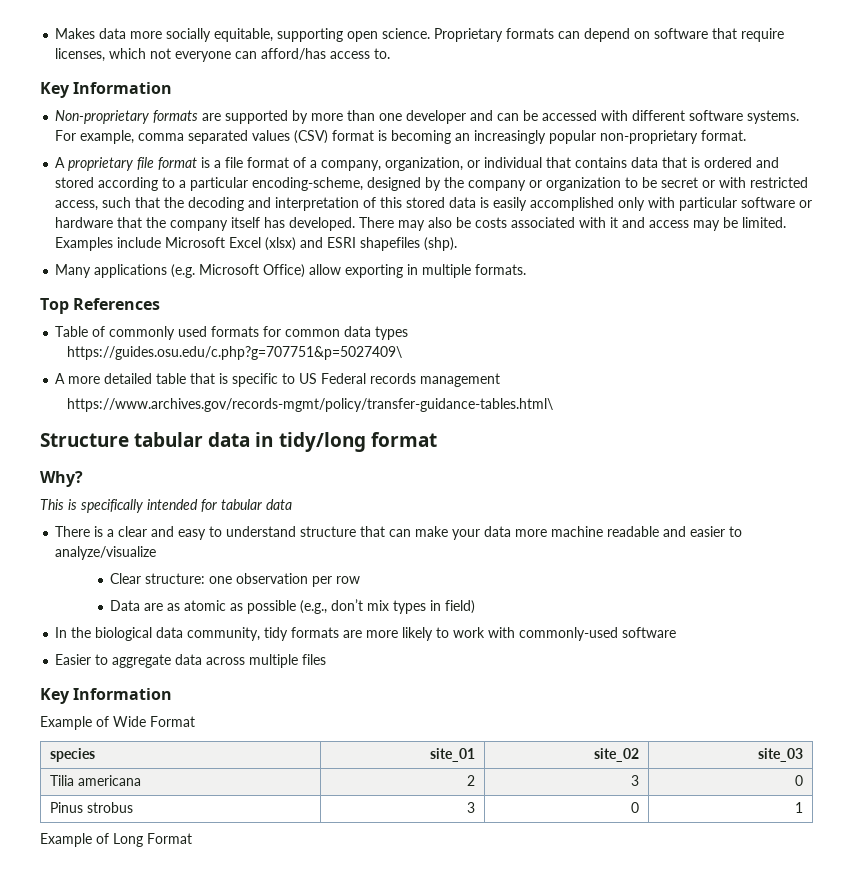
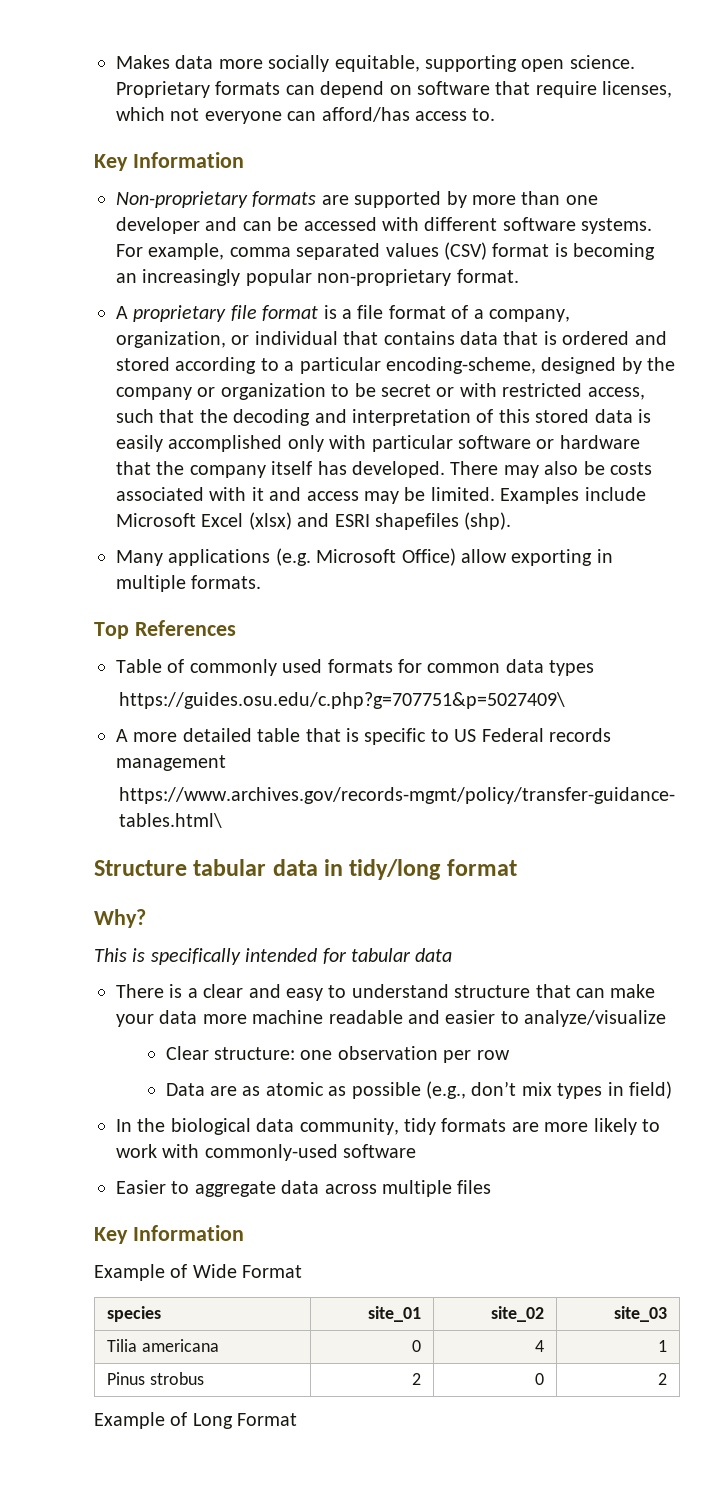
- Tilia americana | 2 | 3 | 0
+ Tilia americana | 0 | 4 | 1
- Pinus strobus | 3 | 0 | 1
+ Pinus strobus | 2 | 0 | 2

